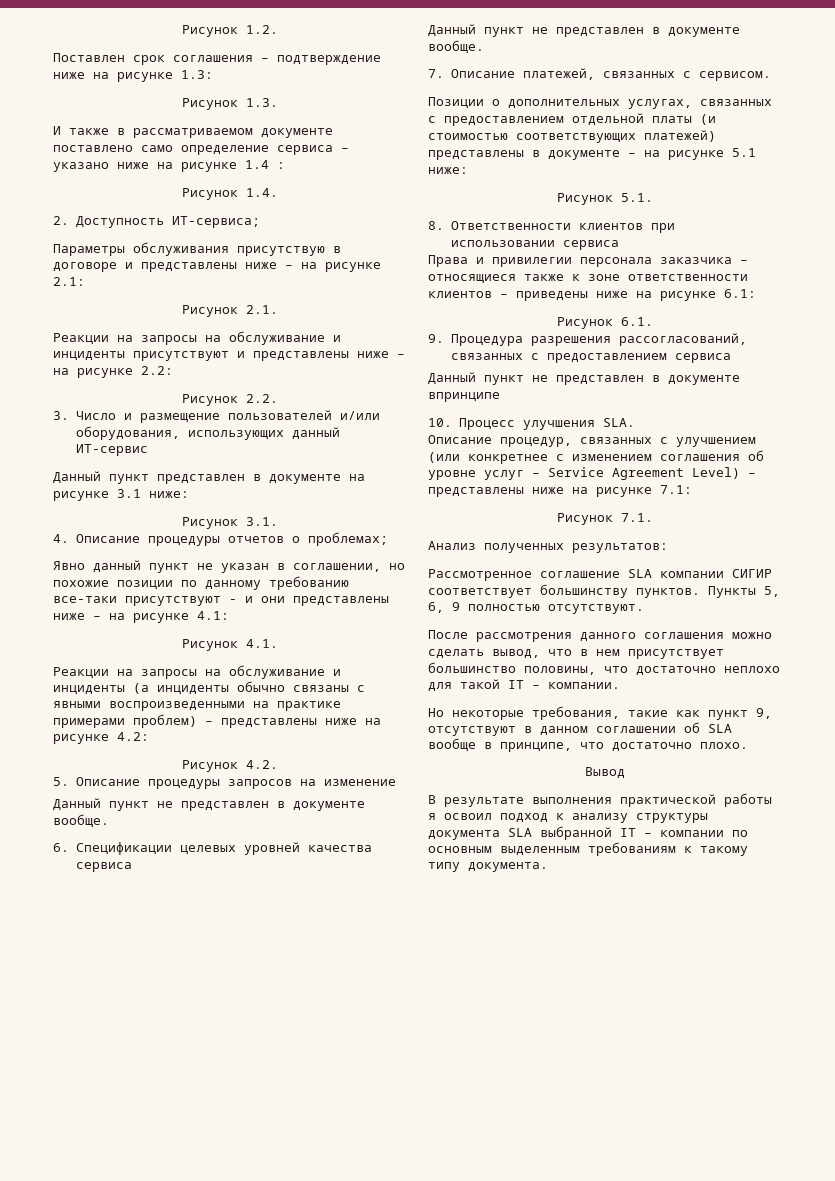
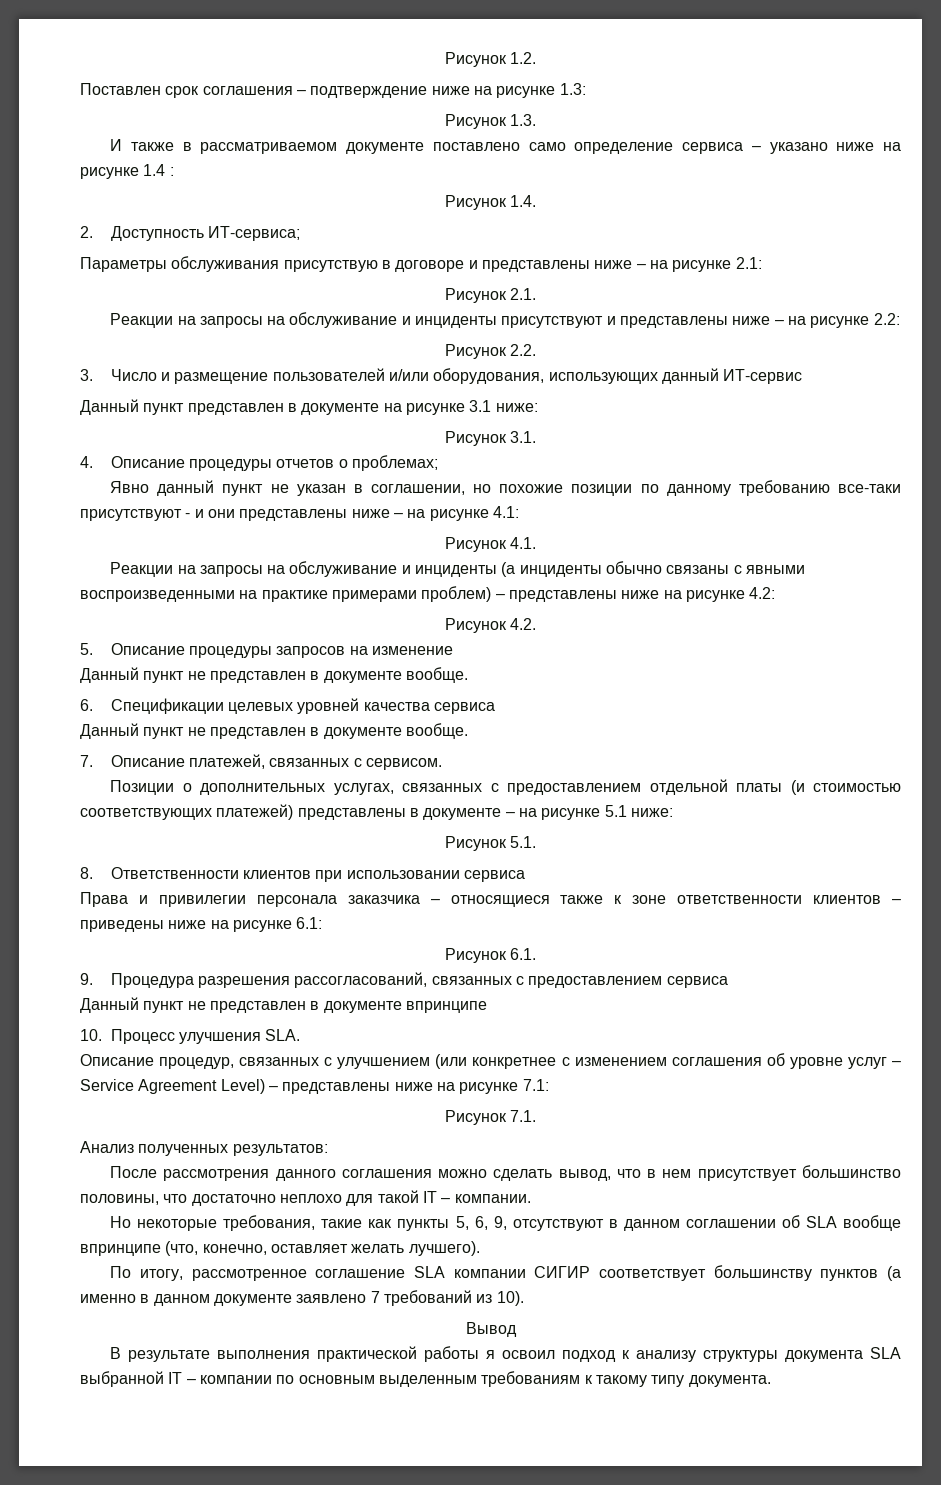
- Рассмотренное соглашение SLA компании СИГИР соответствует большинству пунктов. Пункты 5, 6, 9 полностью отсутствуют.
- Но некоторые требования, такие как пункт 9, отсутствуют в данном соглашении об SLA вообще в принципе, что достаточно плохо.
+ Но некоторые требования, такие как пункты 5, 6, 9, отсутствуют в данном соглашении об SLA вообще впринципе (что, конечно, оставляет желать лучшего).
+ По итогу, рассмотренное соглашение SLA компании СИГИР соответствует большинству пунктов (а именно в данном документе заявлено 7 требований из 10).

